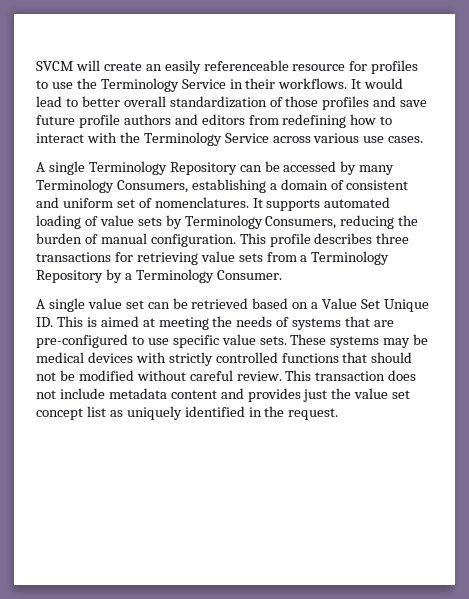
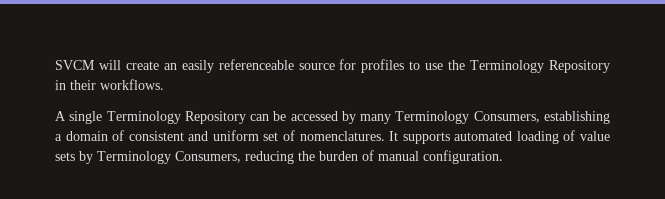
- SVCM will create an easily referenceable resource for profiles to use the Terminology Service in their workflows. It would lead to better overall standardization of those profiles and save future profile authors and editors from redefining how to interact with the Terminology Service across various use cases.
+ SVCM will create an easily referenceable source for profiles to use the Terminology Repository in their workflows.
- This profile describes three transactions for retrieving value sets from a Terminology Repository by a Terminology Consumer.
- A single value set can be retrieved based on a Value Set Unique ID. This is aimed at meeting the needs of systems that are pre-configured to use specific value sets. These systems may be medical devices with strictly controlled functions that should not be modified without careful review. This transaction does not include metadata content and provides just the value set concept list as uniquely identified in the request.

